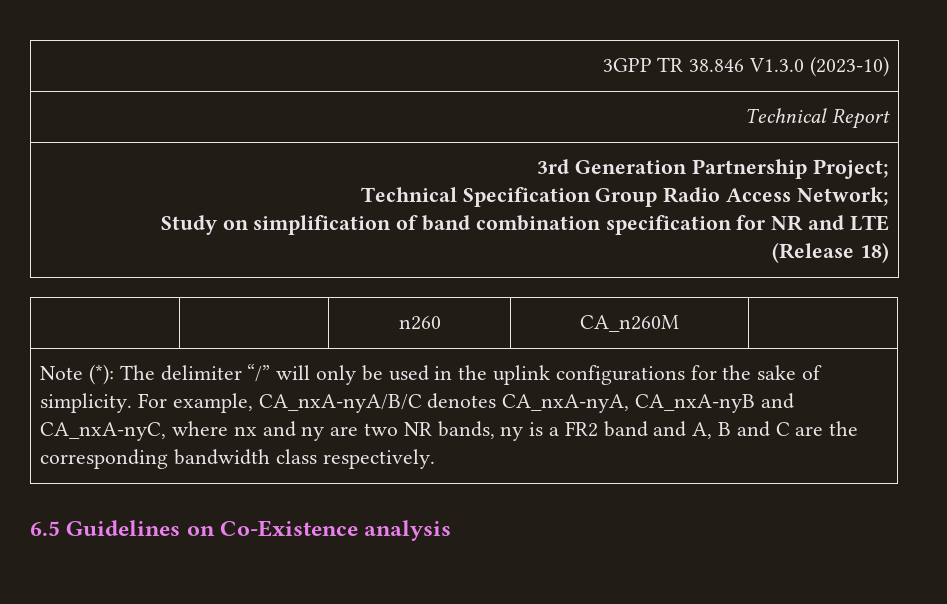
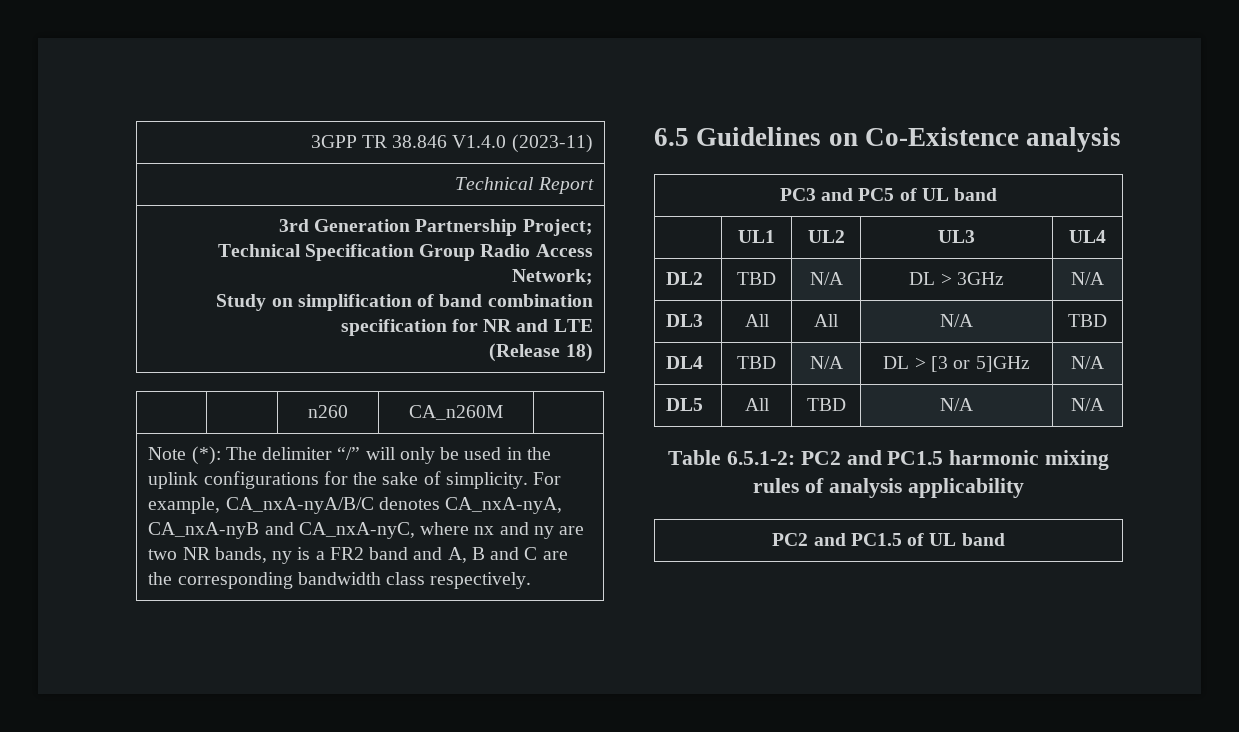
- 3GPP TR 38.846 V1.3.0 (2023-10)
+ 3GPP TR 38.846 V1.4.0 (2023-11)
+ PC3 and PC5 of UL band
+ | UL1 | UL2 | UL3 | UL4
+ DL2 | TBD | N/A | DL > 3GHz | N/A
+ DL3 | All | All | N/A | TBD
+ DL4 | TBD | N/A | DL > [3 or 5]GHz | N/A
+ DL5 | All | TBD | N/A | N/A
+ Table 6.5.1-2: PC2 and PC1.5 harmonic mixing rules of analysis applicability
+ PC2 and PC1.5 of UL band

